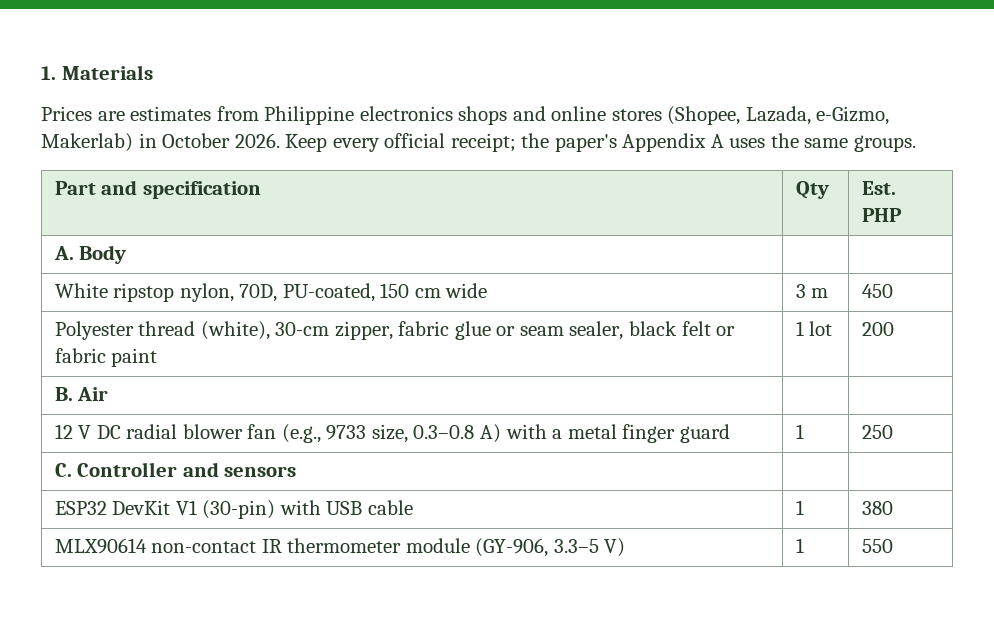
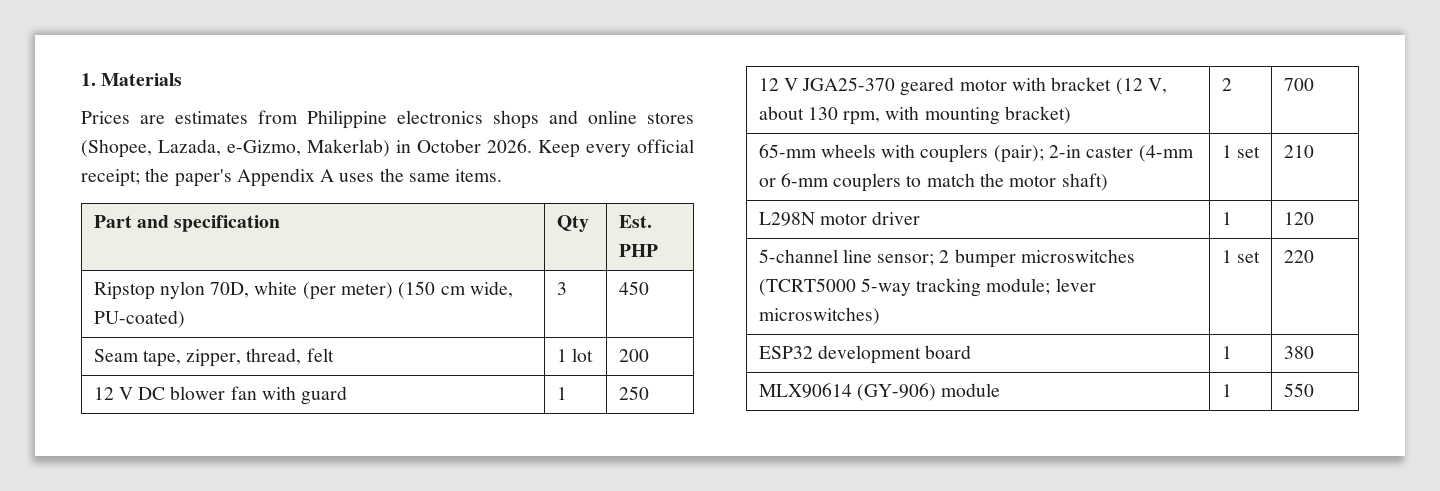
- Keep every official receipt; the paper's Appendix A uses the same groups.
+ Keep every official receipt; the paper's Appendix A uses the same items.
- A. Body | |
- White ripstop nylon, 70D, PU-coated, 150 cm wide | 3 m | 450
+ Ripstop nylon 70D, white (per meter) (150 cm wide, PU-coated) | 3 | 450
- Polyester thread (white), 30-cm zipper, fabric glue or seam sealer, black felt or fabric paint | 1 lot | 200
+ Seam tape, zipper, thread, felt | 1 lot | 200
- B. Air | |
- 12 V DC radial blower fan (e.g., 9733 size, 0.3–0.8 A) with a metal finger guard | 1 | 250
- C. Controller and sensors | |
- ESP32 DevKit V1 (30-pin) with USB cable | 1 | 380
- MLX90614 non-contact IR thermometer module (GY-906, 3.3–5 V) | 1 | 550
+ 12 V DC blower fan with guard | 1 | 250
+ 12 V JGA25-370 geared motor with bracket (12 V, about 130 rpm, with mounting bracket) | 2 | 700
+ 65-mm wheels with couplers (pair); 2-in caster (4-mm or 6-mm couplers to match the motor shaft) | 1 set | 210
+ L298N motor driver | 1 | 120
+ 5-channel line sensor; 2 bumper microswitches (TCRT5000 5-way tracking module; lever microswitches) | 1 set | 220
+ ESP32 development board | 1 | 380
+ MLX90614 (GY-906) module | 1 | 550

